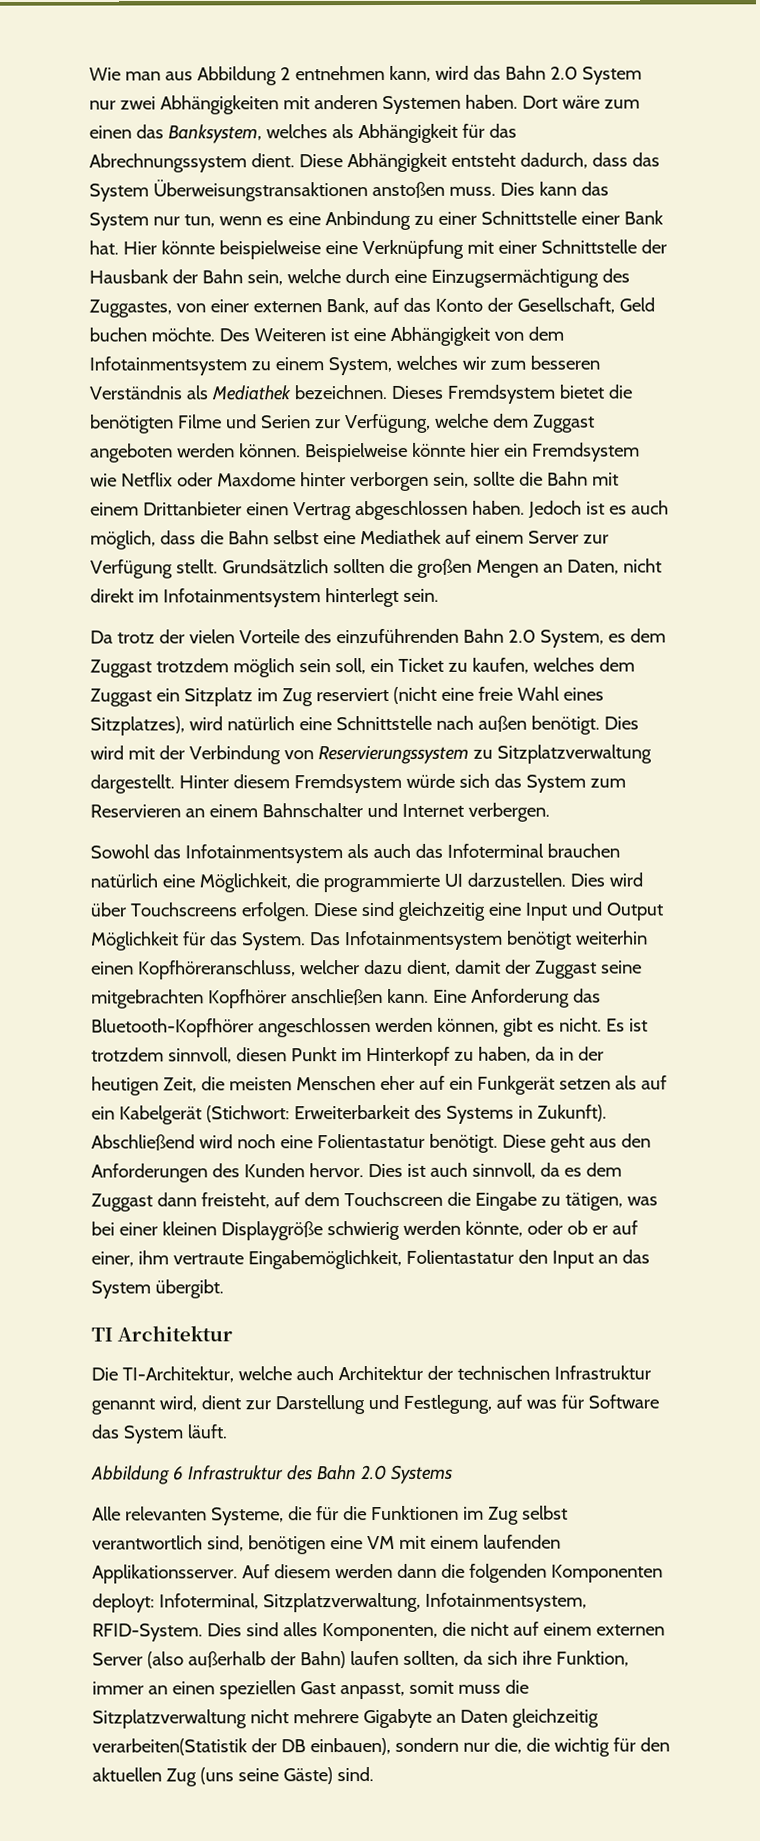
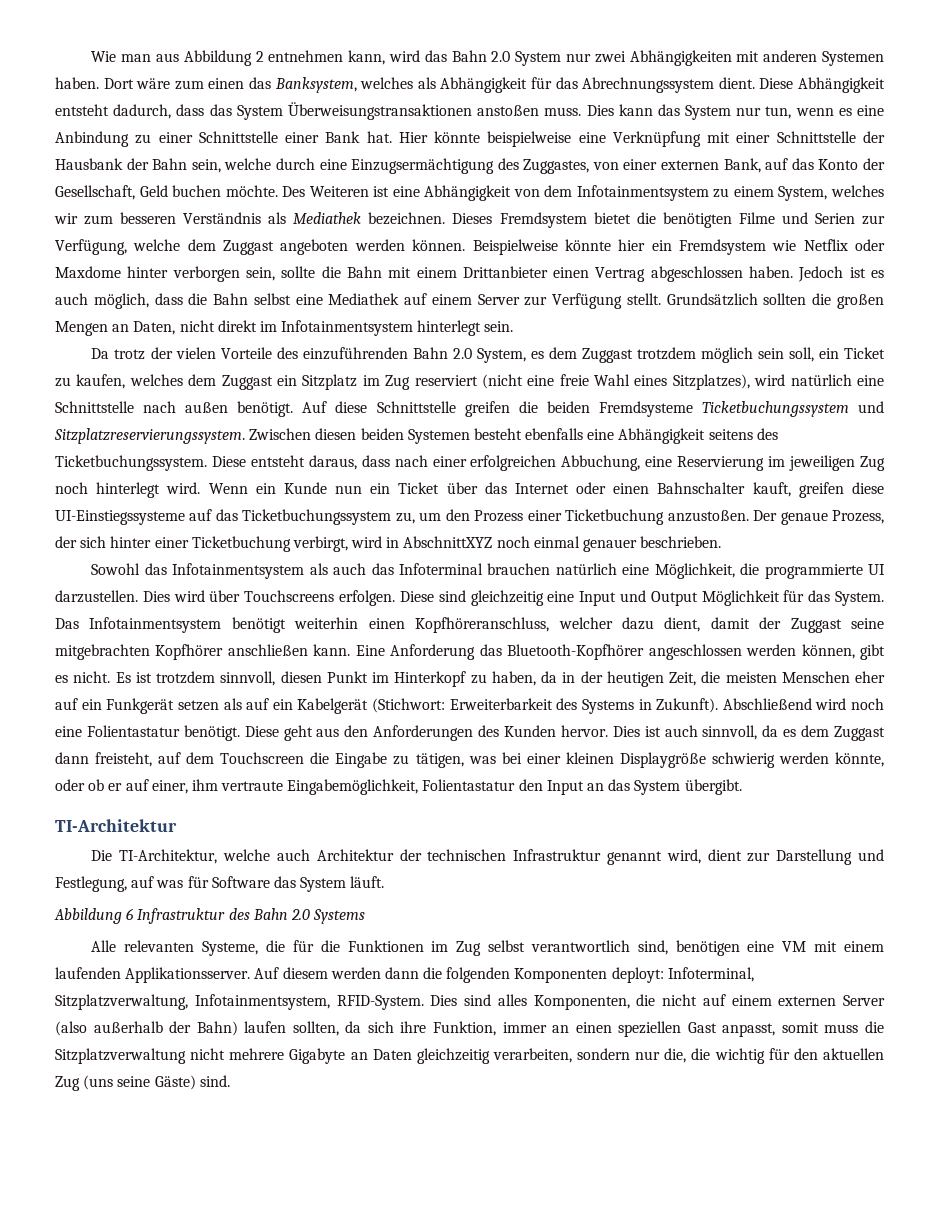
- Dies wird mit der Verbindung von Reservierungssystem zu Sitzplatzverwaltung dargestellt. Hinter diesem Fremdsystem würde sich das System zum Reservieren an einem Bahnschalter und Internet verbergen.
+ Auf diese Schnittstelle greifen die beiden Fremdsysteme Ticketbuchungssystem und Sitzplatzreservierungssystem. Zwischen diesen beiden Systemen besteht ebenfalls eine Abhängigkeit seitens des Ticketbuchungssystem. Diese entsteht daraus, dass nach einer erfolgreichen Abbuchung, eine Reservierung im jeweiligen Zug noch hinterlegt wird. Wenn ein Kunde nun ein Ticket über das Internet oder einen Bahnschalter kauft, greifen diese UI-Einstiegssysteme auf das Ticketbuchungssystem zu, um den Prozess einer Ticketbuchung anzustoßen. Der genaue Prozess, der sich hinter einer Ticketbuchung verbirgt, wird in AbschnittXYZ noch einmal genauer beschrieben.
- TI Architektur
+ TI-Architektur
- Dies sind alles Komponenten, die nicht auf einem externen Server (also außerhalb der Bahn) laufen sollten, da sich ihre Funktion, immer an einen speziellen Gast anpasst, somit muss die Sitzplatzverwaltung nicht mehrere Gigabyte an Daten gleichzeitig verarbeiten(Statistik der DB einbauen), sondern nur die, die wichtig für den aktuellen Zug (uns seine Gäste) sind.
+ Dies sind alles Komponenten, die nicht auf einem externen Server (also außerhalb der Bahn) laufen sollten, da sich ihre Funktion, immer an einen speziellen Gast anpasst, somit muss die Sitzplatzverwaltung nicht mehrere Gigabyte an Daten gleichzeitig verarbeiten, sondern nur die, die wichtig für den aktuellen Zug (uns seine Gäste) sind.

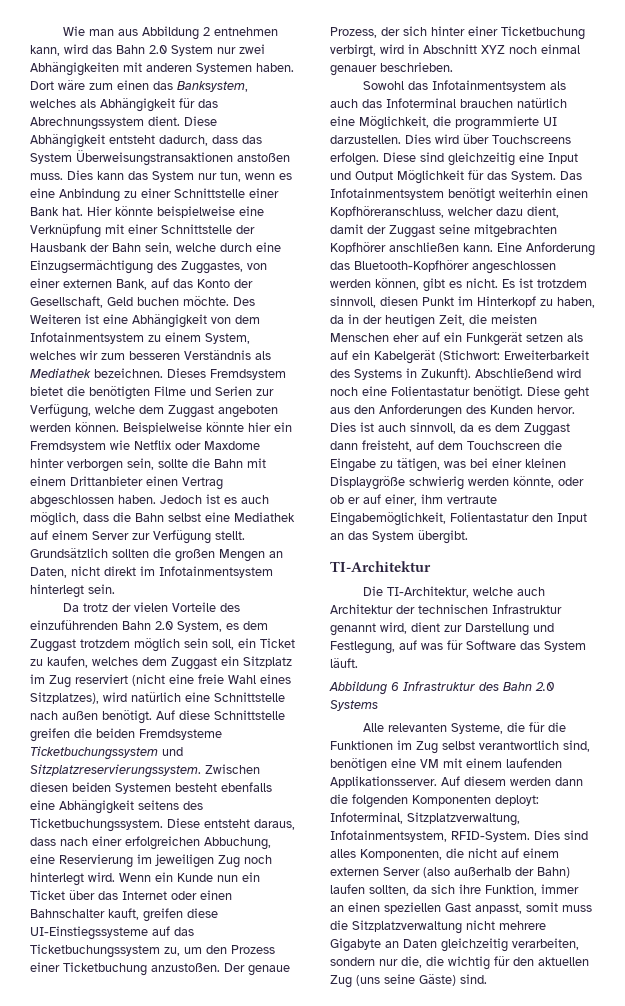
- Der genaue Prozess, der sich hinter einer Ticketbuchung verbirgt, wird in AbschnittXYZ noch einmal genauer beschrieben.
+ Der genaue Prozess, der sich hinter einer Ticketbuchung verbirgt, wird in Abschnitt XYZ noch einmal genauer beschrieben.

